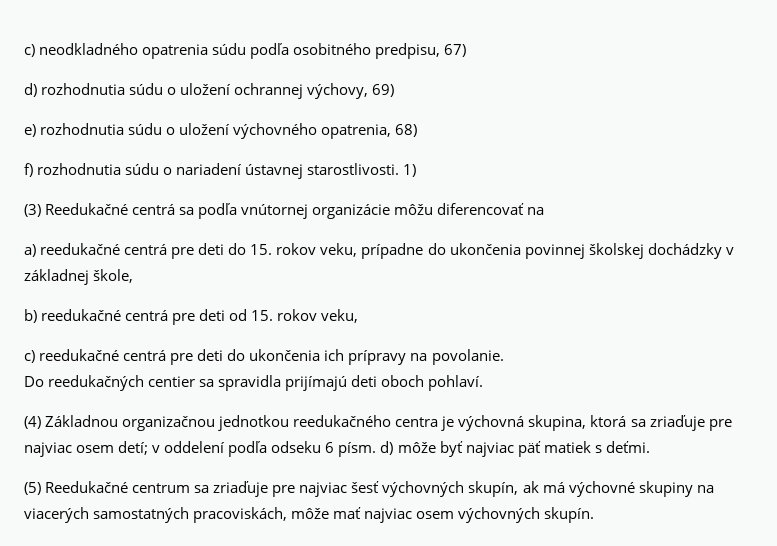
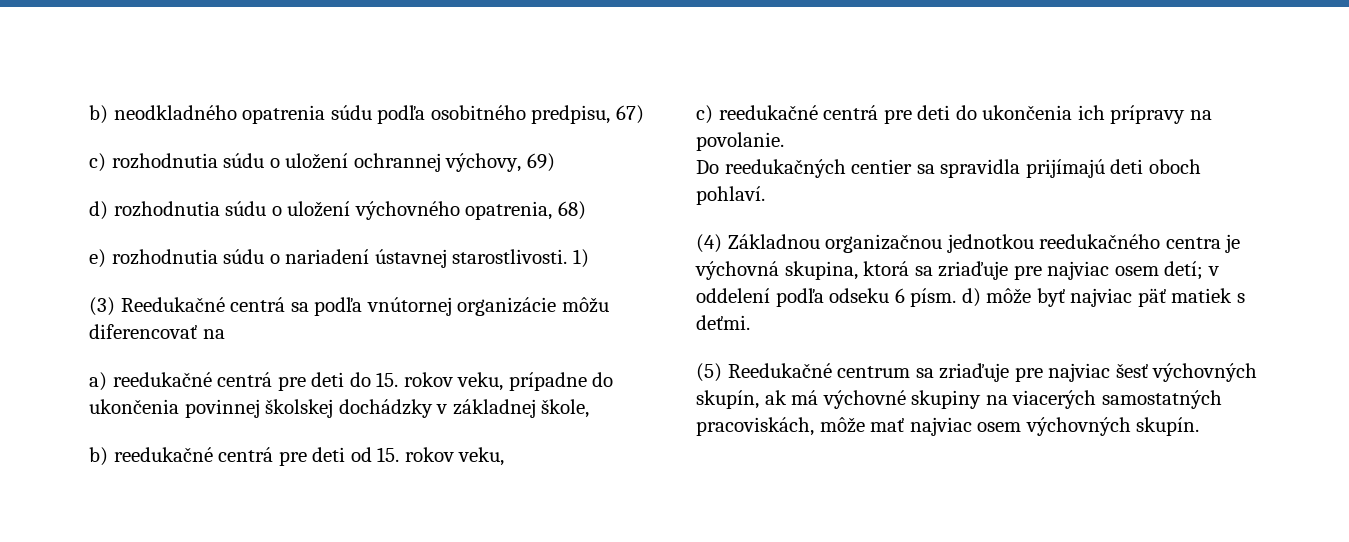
- c) neodkladného opatrenia súdu podľa osobitného predpisu, 67)
+ b) neodkladného opatrenia súdu podľa osobitného predpisu, 67)
- d) rozhodnutia súdu o uložení ochrannej výchovy, 69)
+ c) rozhodnutia súdu o uložení ochrannej výchovy, 69)
- e) rozhodnutia súdu o uložení výchovného opatrenia, 68)
+ d) rozhodnutia súdu o uložení výchovného opatrenia, 68)
- f) rozhodnutia súdu o nariadení ústavnej starostlivosti.
+ e) rozhodnutia súdu o nariadení ústavnej starostlivosti.

